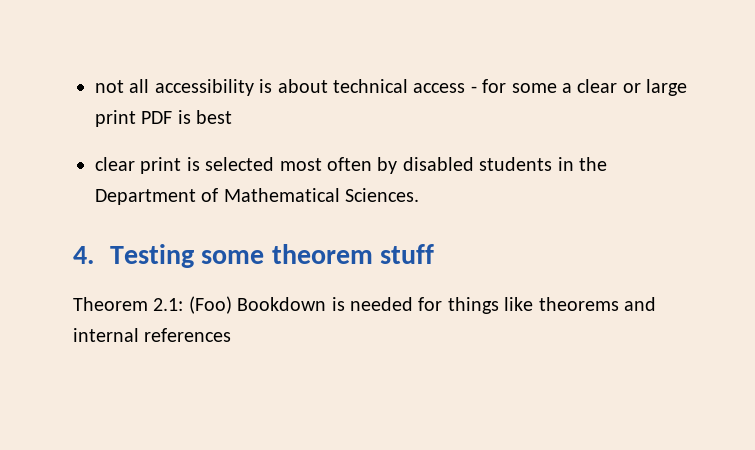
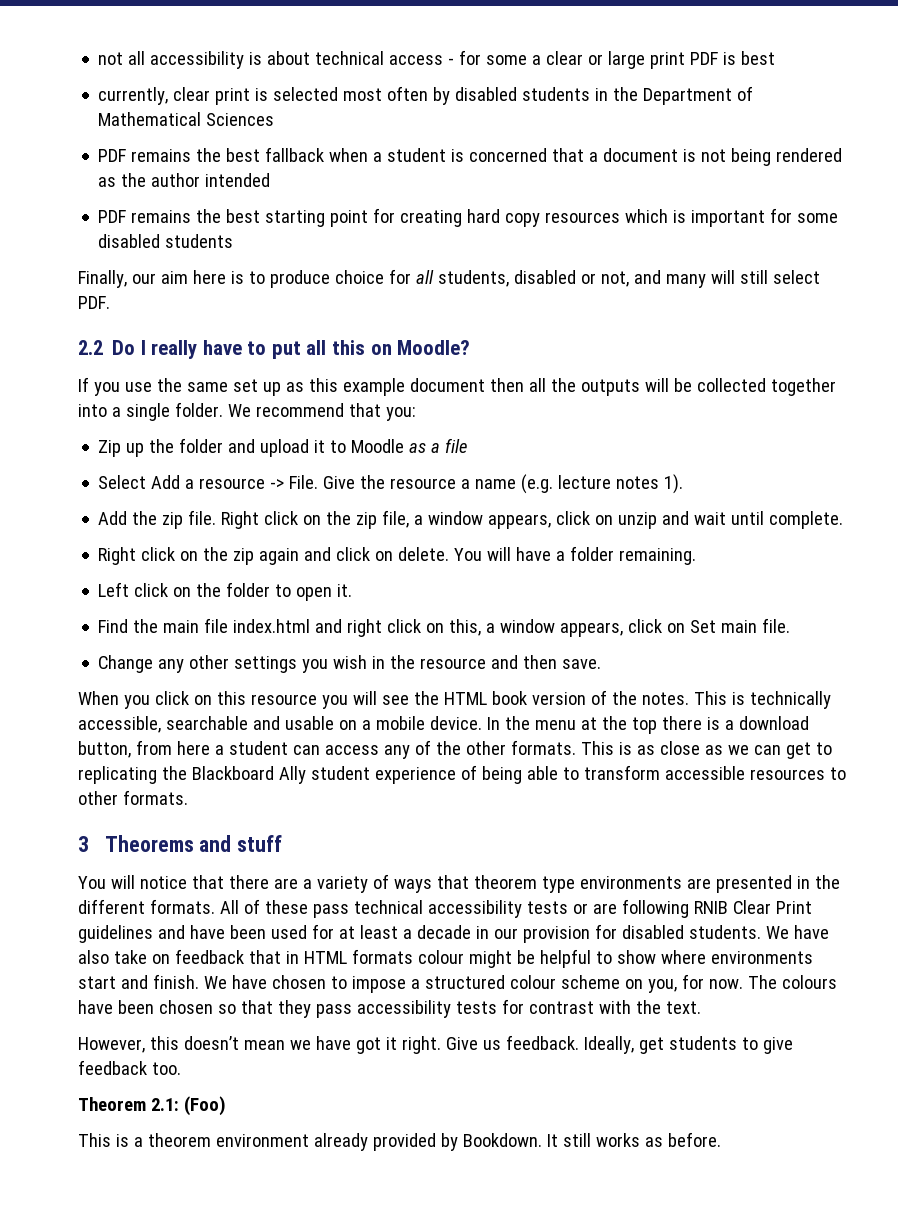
- clear print is selected most often by disabled students in the Department of Mathematical Sciences.
- 4. Testing some theorem stuff
- Theorem 2.1: (Foo) Bookdown is needed for things like theorems and internal references
+ currently, clear print is selected most often by disabled students in the Department of Mathematical Sciences
+ PDF remains the best fallback when a student is concerned that a document is not being rendered as the author intended
+ PDF remains the best starting point for creating hard copy resources which is important for some disabled students
+ Finally, our aim here is to produce choice for all students, disabled or not, and many will still select PDF.
+ 2.2 Do I really have to put all this on Moodle?
+ If you use the same set up as this example document then all the outputs will be collected together into a single folder. We recommend that you:
+ Zip up the folder and upload it to Moodle as a file
+ Select Add a resource -> File. Give the resource a name (e.g. lecture notes 1).
+ Add the zip file. Right click on the zip file, a window appears, click on unzip and wait until complete.
+ Right click on the zip again and click on delete. You will have a folder remaining.
+ Left click on the folder to open it.
+ Find the main file index.html and right click on this, a window appears, click on Set main file.
+ Change any other settings you wish in the resource and then save.
+ When you click on this resource you will see the HTML book version of the notes. This is technically accessible, searchable and usable on a mobile device. In the menu at the top there is a download button, from here a student can access any of the other formats. This is as close as we can get to replicating the Blackboard Ally student experience of being able to transform accessible resources to other formats.
+ 3 Theorems and stuff
+ You will notice that there are a variety of ways that theorem type environments are presented in the different formats. All of these pass technical accessibility tests or are following RNIB Clear Print guidelines and have been used for at least a decade in our provision for disabled students. We have also take on feedback that in HTML formats colour might be helpful to show where environments start and finish. We have chosen to impose a structured colour scheme on you, for now. The colours have been chosen so that they pass accessibility tests for contrast with the text.
+ However, this doesn’t mean we have got it right. Give us feedback. Ideally, get students to give feedback too.
+ Theorem 2.1: (Foo)
+ This is a theorem environment already provided by Bookdown. It still works as before.

